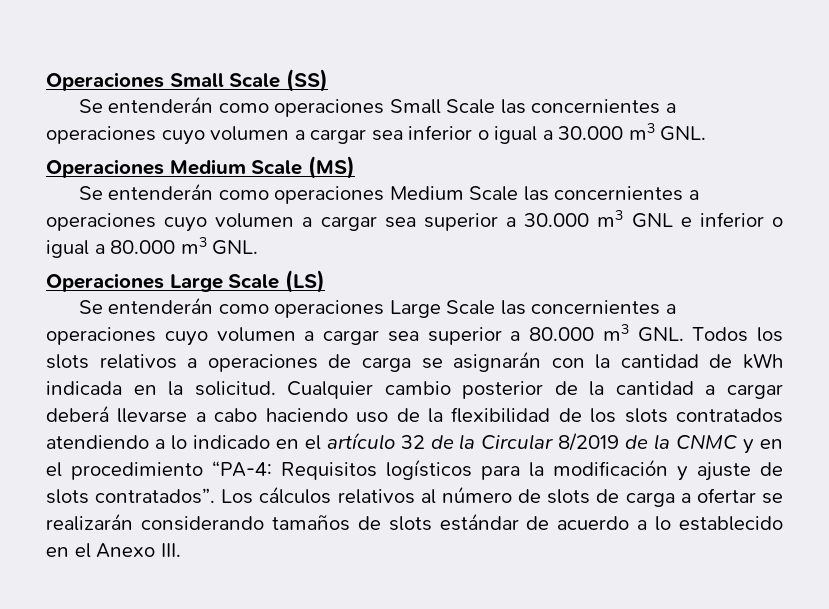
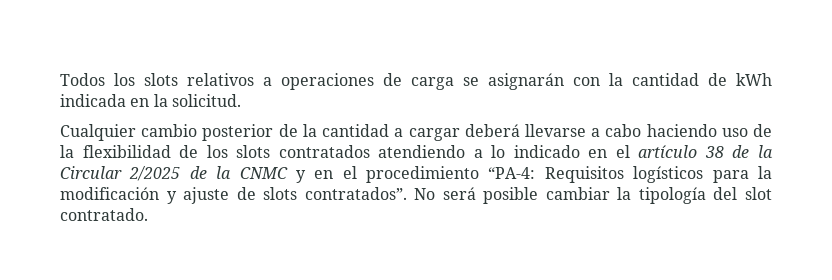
- Operaciones Small Scale (SS)
- Se entenderán como operaciones Small Scale las concernientes a operaciones cuyo volumen a cargar sea inferior o igual a 30.000 m3 GNL.
- Operaciones Medium Scale (MS)
- Se entenderán como operaciones Medium Scale las concernientes a operaciones cuyo volumen a cargar sea superior a 30.000 m3 GNL e inferior o igual a 80.000 m3 GNL.
- Operaciones Large Scale (LS)
- Se entenderán como operaciones Large Scale las concernientes a operaciones cuyo volumen a cargar sea superior a 80.000 m3 GNL. Todos los slots relativos a operaciones de carga se asignarán con la cantidad de kWh indicada en la solicitud. Cualquier cambio posterior de la cantidad a cargar deberá llevarse a cabo haciendo uso de la flexibilidad de los slots contratados atendiendo a lo indicado en el artículo 32 de la Circular 8/2019 de la CNMC y en el procedimiento “PA-4:
+ Todos los slots relativos a operaciones de carga se asignarán con la cantidad de kWh indicada en la solicitud.
+ Cualquier cambio posterior de la cantidad a cargar deberá llevarse a cabo haciendo uso de la flexibilidad de los slots contratados atendiendo a lo indicado en el artículo 38 de la Circular 2/2025 de la CNMC y en el procedimiento “PA-4:
- Los cálculos relativos al número de slots de carga a ofertar se realizarán considerando tamaños de slots estándar de acuerdo a lo establecido en el Anexo III.
+ No será posible cambiar la tipología del slot contratado.

